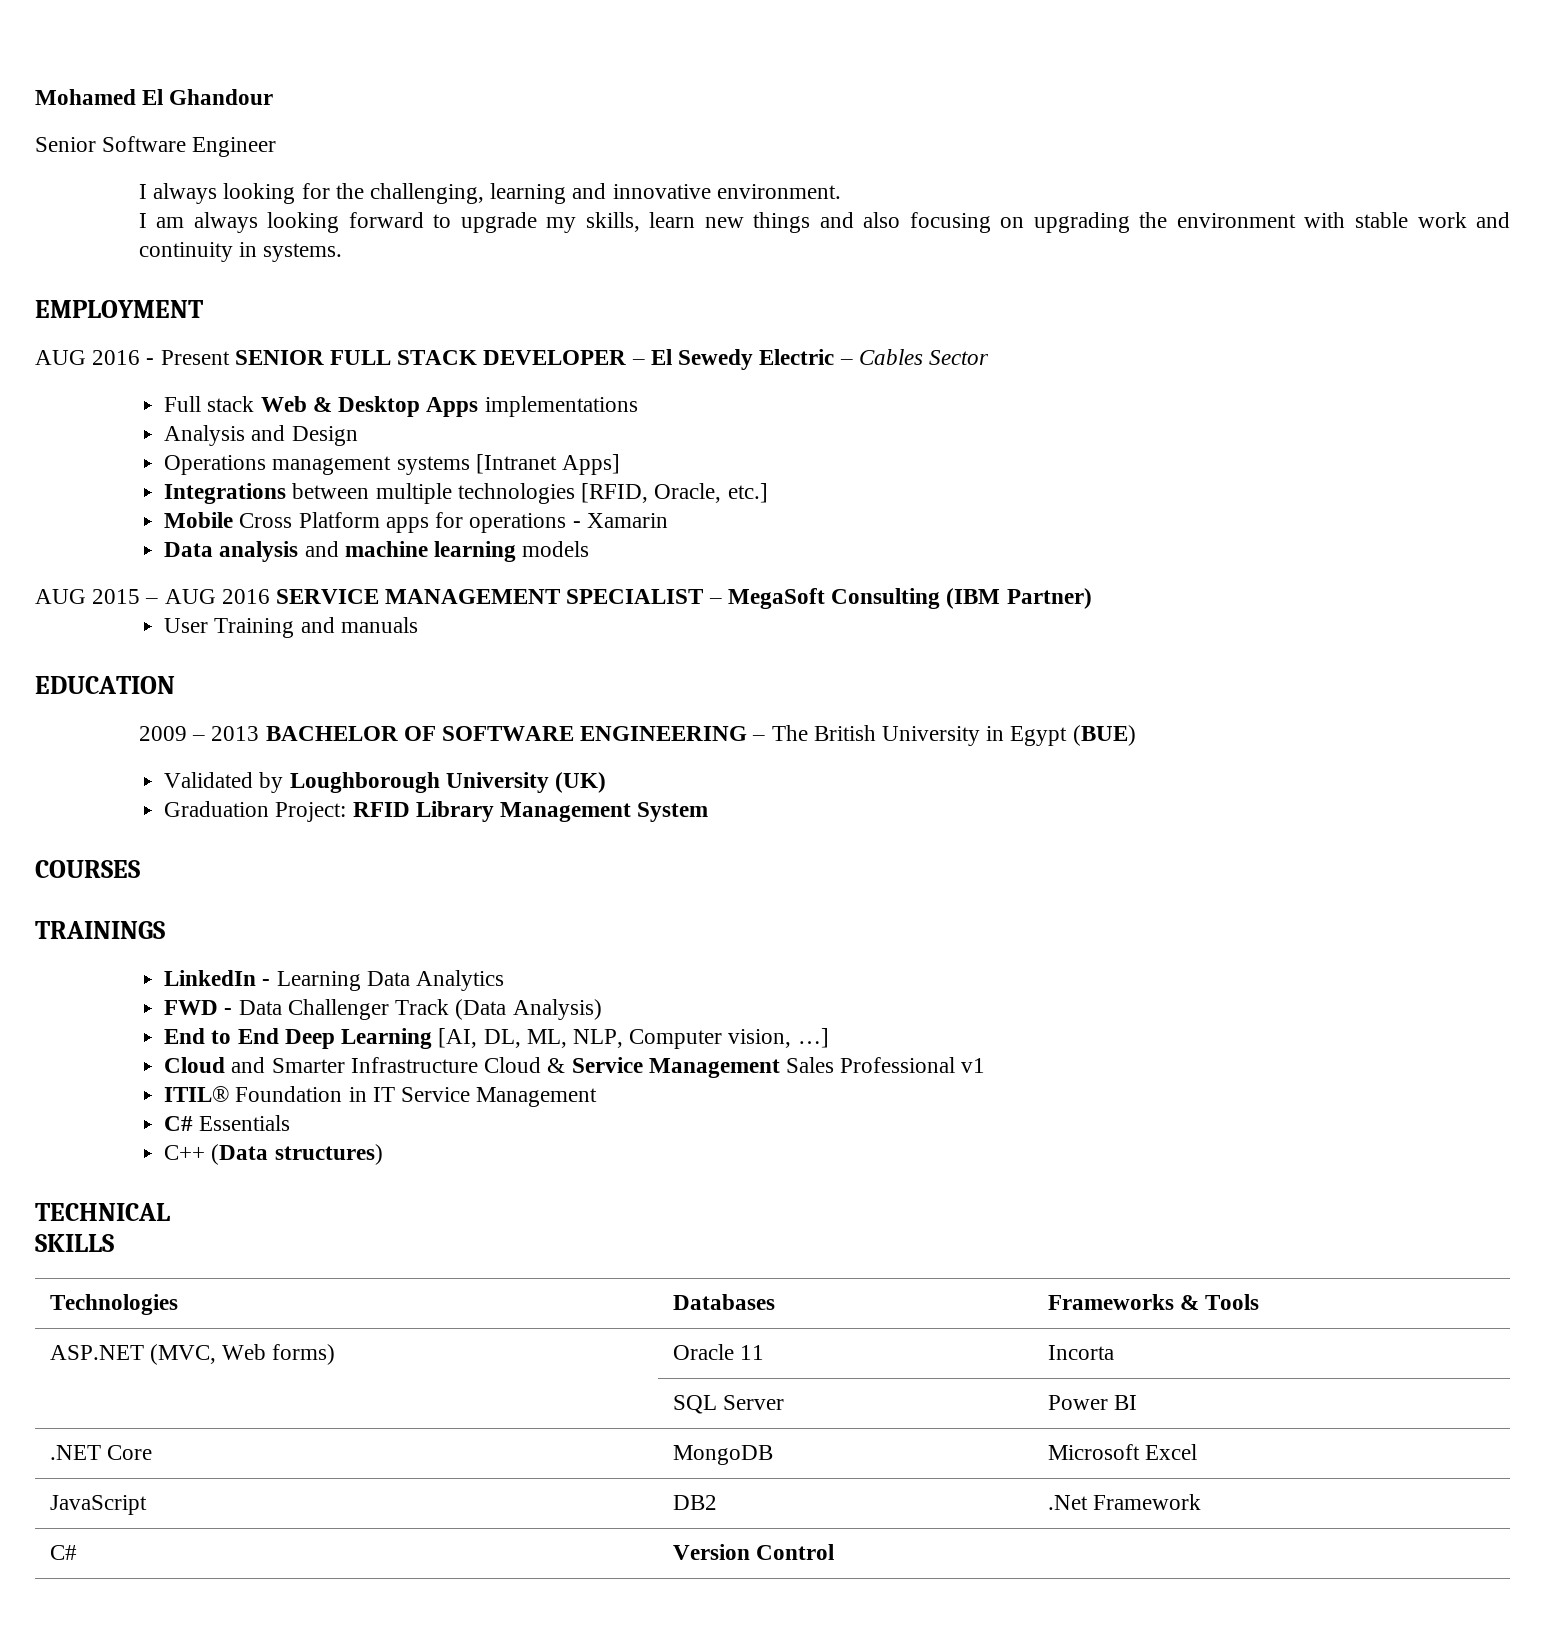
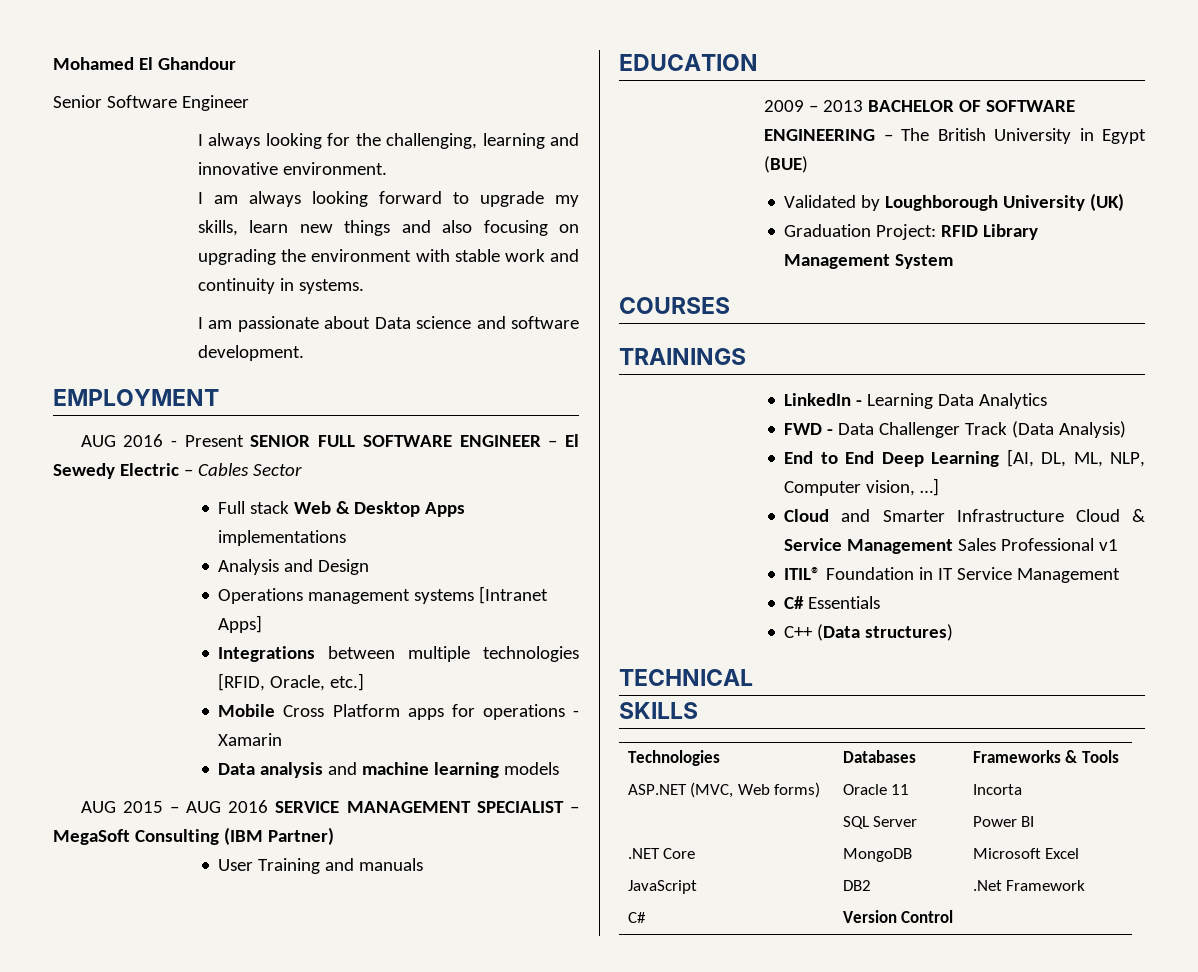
+ I am passionate about Data science and software development.
- AUG 2016 - Present SENIOR FULL STACK DEVELOPER – El Sewedy Electric – Cables Sector
+ AUG 2016 - Present SENIOR FULL SOFTWARE ENGINEER – El Sewedy Electric – Cables Sector

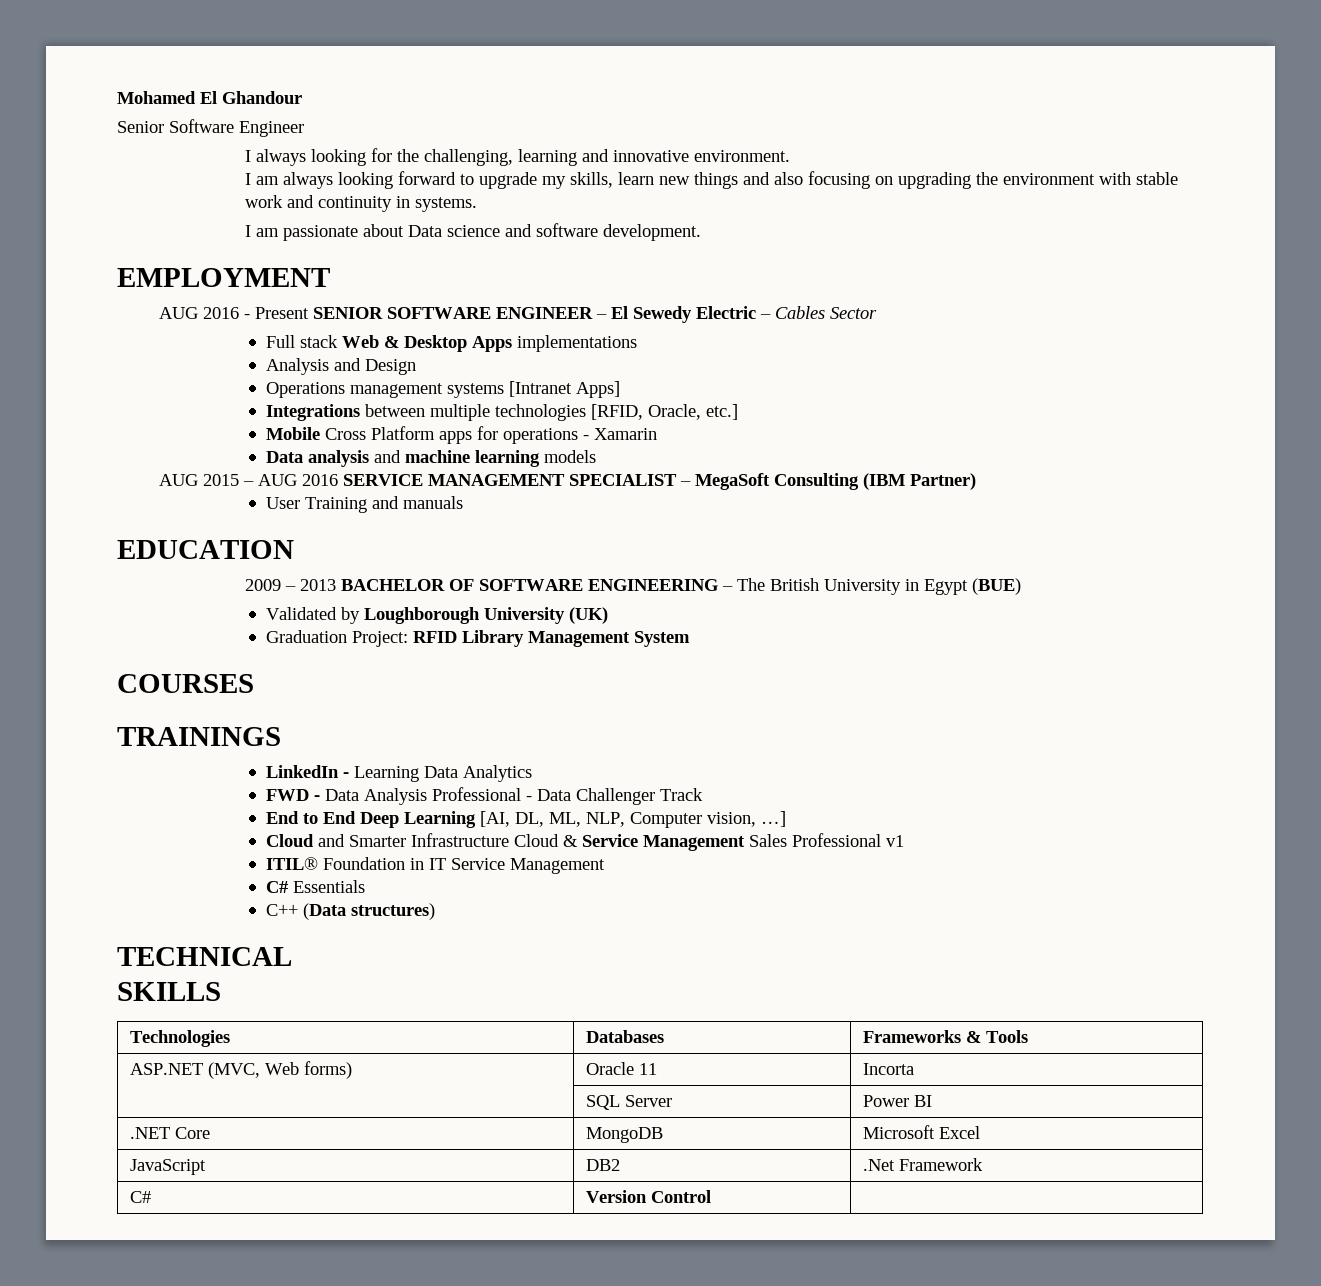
- AUG 2016 - Present SENIOR FULL SOFTWARE ENGINEER – El Sewedy Electric – Cables Sector
+ AUG 2016 - Present SENIOR SOFTWARE ENGINEER – El Sewedy Electric – Cables Sector
- FWD - Data Challenger Track (Data Analysis)
+ FWD - Data Analysis Professional - Data Challenger Track

